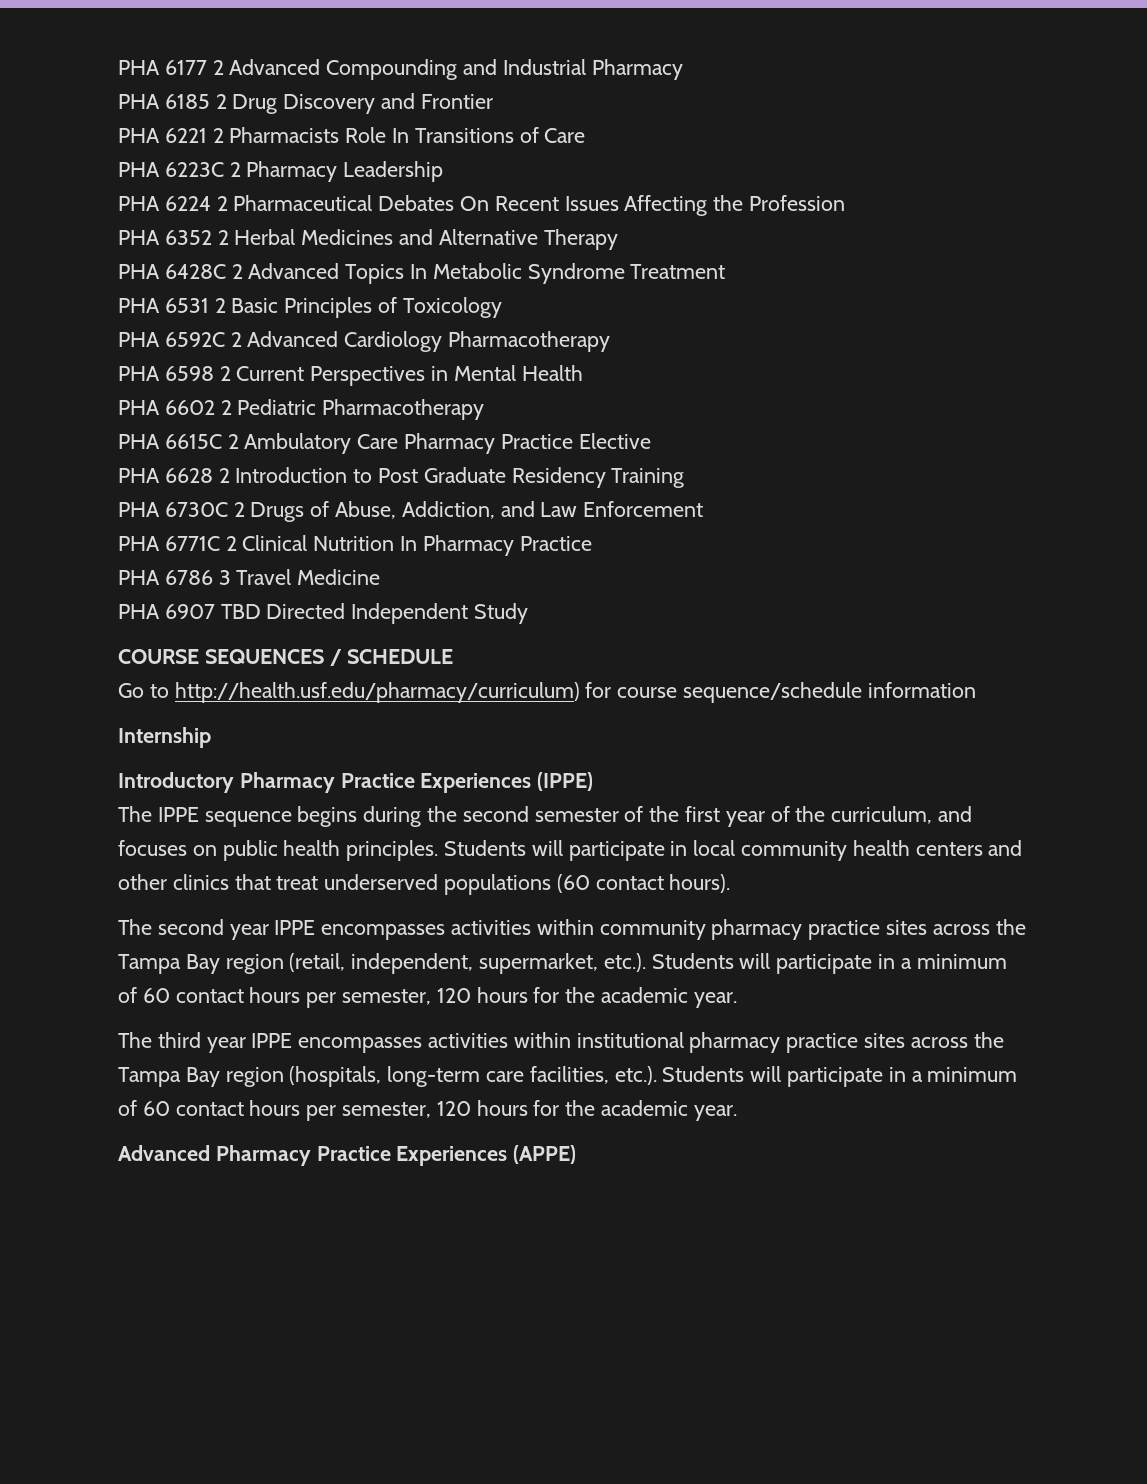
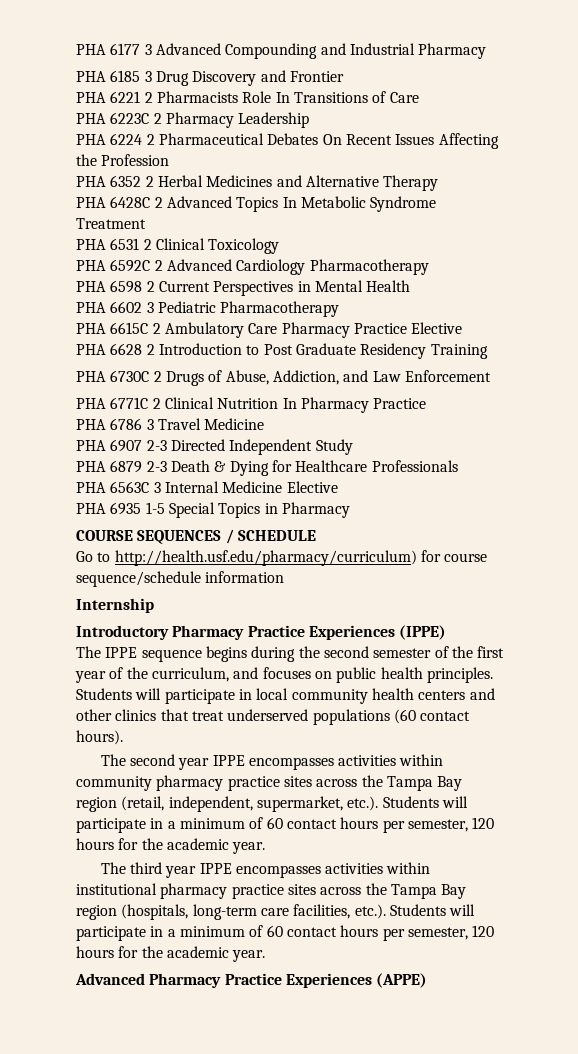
- PHA 6177 2 Advanced Compounding and Industrial Pharmacy
+ PHA 6177 3 Advanced Compounding and Industrial Pharmacy
- PHA 6185 2 Drug Discovery and Frontier
+ PHA 6185 3 Drug Discovery and Frontier
- PHA 6531 2 Basic Principles of Toxicology
+ PHA 6531 2 Clinical Toxicology
- PHA 6602 2 Pediatric Pharmacotherapy
+ PHA 6602 3 Pediatric Pharmacotherapy
- PHA 6907 TBD Directed Independent Study
+ PHA 6907 2-3 Directed Independent Study
+ PHA 6879 2-3 Death & Dying for Healthcare Professionals
+ PHA 6563C 3 Internal Medicine Elective
+ PHA 6935 1-5 Special Topics in Pharmacy

